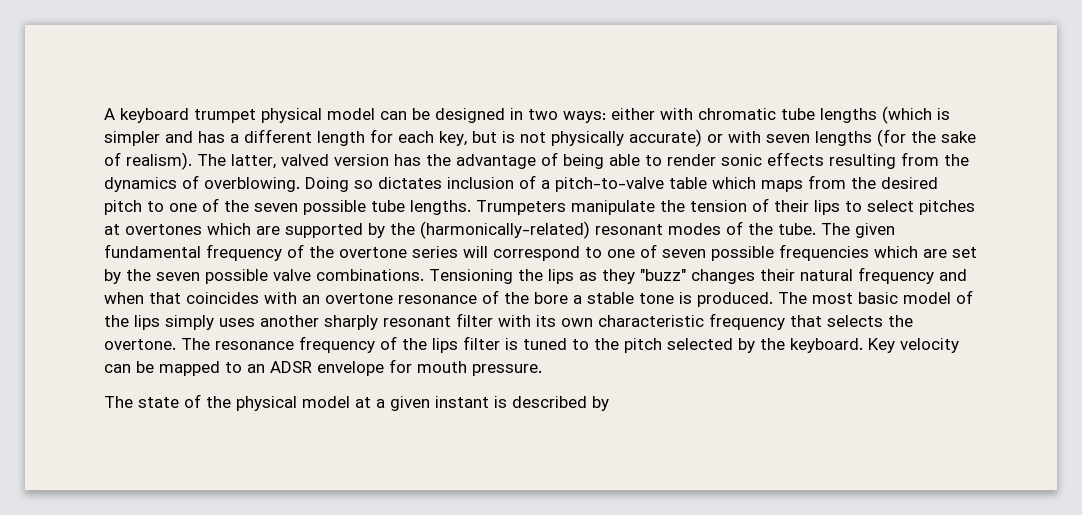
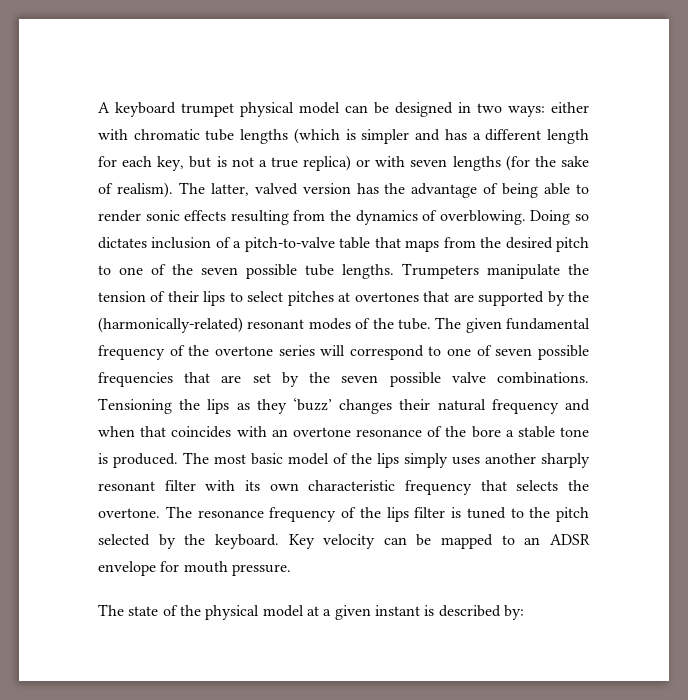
- A keyboard trumpet physical model can be designed in two ways: either with chromatic tube lengths (which is simpler and has a different length for each key, but is not physically accurate) or with seven lengths (for the sake of realism).
+ A keyboard trumpet physical model can be designed in two ways: either with chromatic tube lengths (which is simpler and has a different length for each key, but is not a true replica) or with seven lengths (for the sake of realism).
- Doing so dictates inclusion of a pitch-to-valve table which maps from the desired pitch to one of the seven possible tube lengths.
+ Doing so dictates inclusion of a pitch-to-valve table that maps from the desired pitch to one of the seven possible tube lengths.
- Trumpeters manipulate the tension of their lips to select pitches at overtones which are supported by the (harmonically-related) resonant modes of the tube.
+ Trumpeters manipulate the tension of their lips to select pitches at overtones that are supported by the (harmonically-related) resonant modes of the tube.
- The given fundamental frequency of the overtone series will correspond to one of seven possible frequencies which are set by the seven possible valve combinations.
+ The given fundamental frequency of the overtone series will correspond to one of seven possible frequencies that are set by the seven possible valve combinations.
- Tensioning the lips as they "buzz" changes their natural frequency and when that coincides with an overtone resonance of the bore a stable tone is produced.
+ Tensioning the lips as they ‘buzz’ changes their natural frequency and when that coincides with an overtone resonance of the bore a stable tone is produced.
- The state of the physical model at a given instant is described by
+ The state of the physical model at a given instant is described by:

